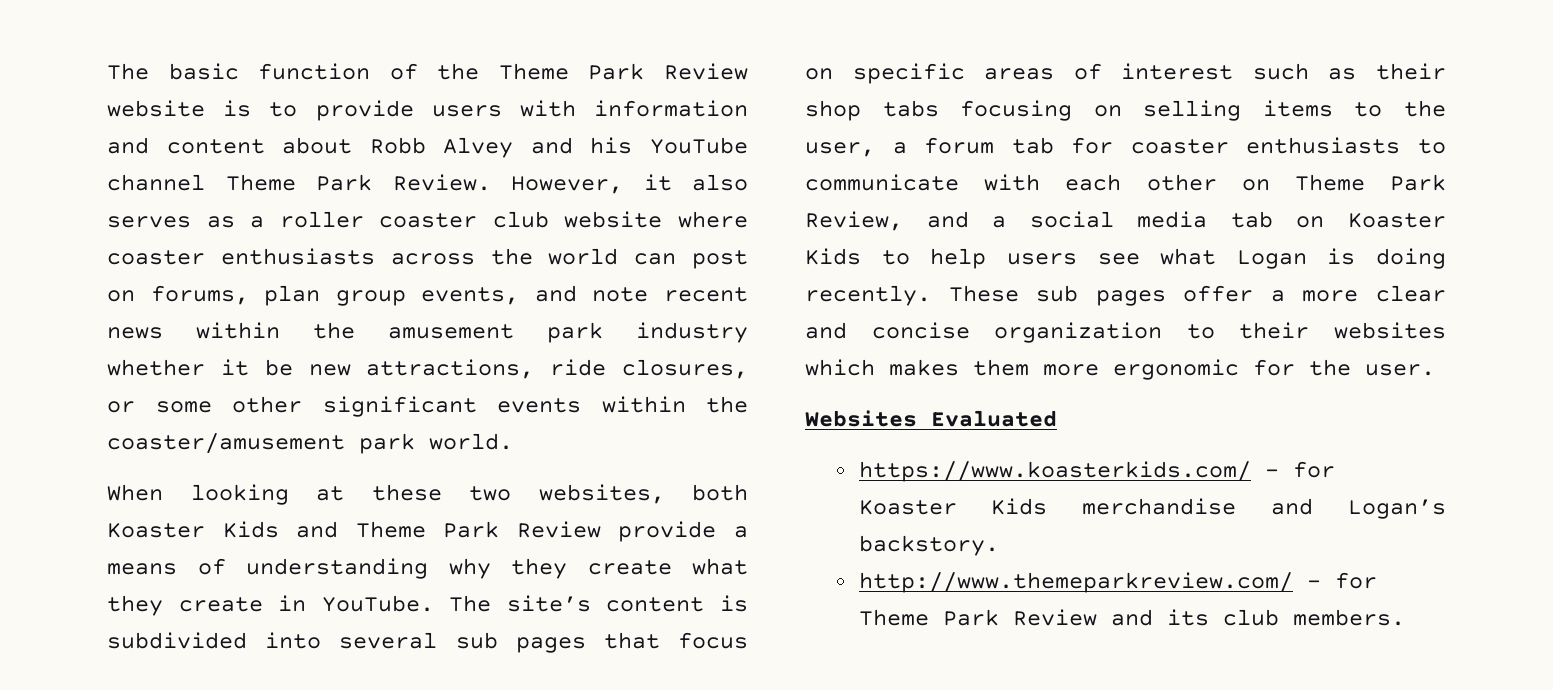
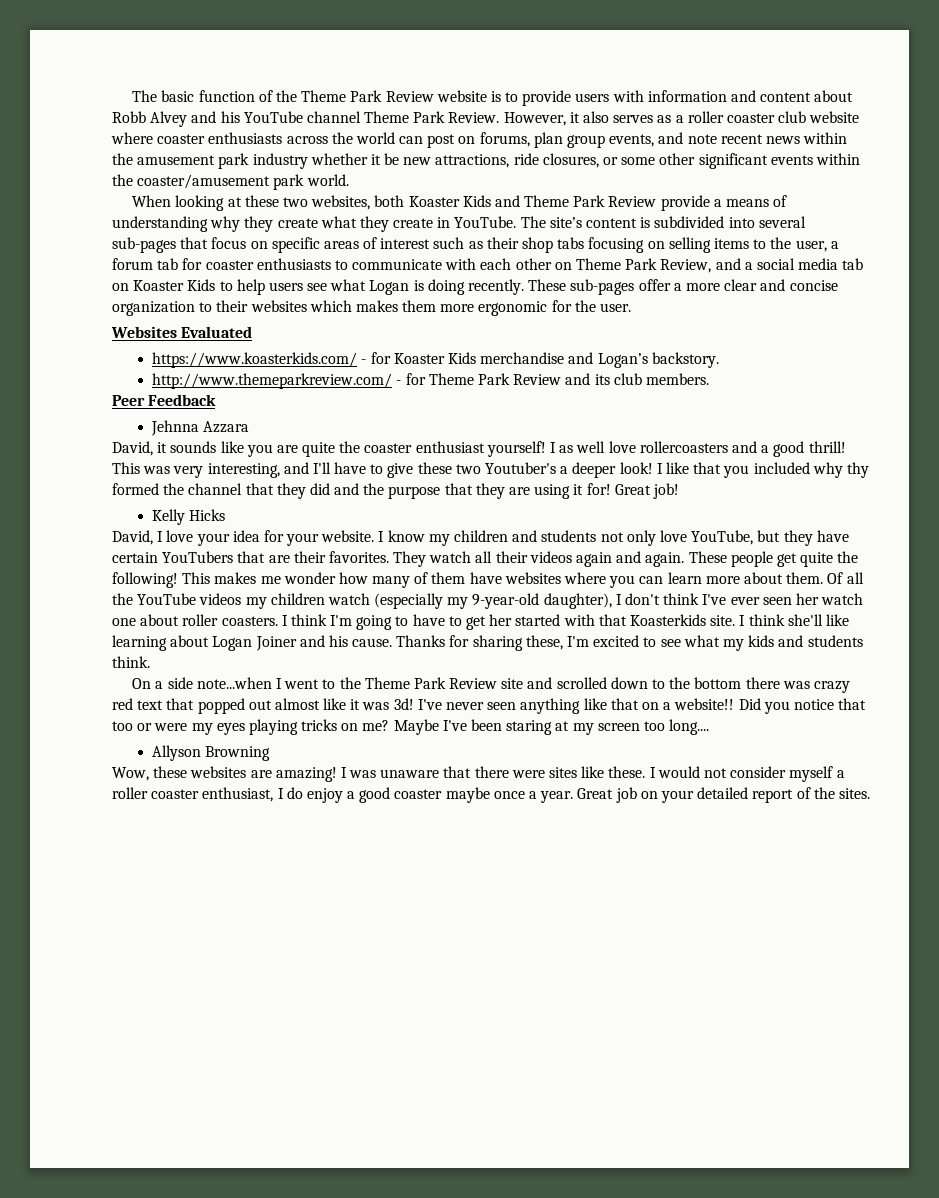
- The site’s content is subdivided into several sub pages that focus on specific areas of interest such as their shop tabs focusing on selling items to the user, a forum tab for coaster enthusiasts to communicate with each other on Theme Park Review, and a social media tab on Koaster Kids to help users see what Logan is doing recently.
+ The site’s content is subdivided into several sub-pages that focus on specific areas of interest such as their shop tabs focusing on selling items to the user, a forum tab for coaster enthusiasts to communicate with each other on Theme Park Review, and a social media tab on Koaster Kids to help users see what Logan is doing recently.
- These sub pages offer a more clear and concise organization to their websites which makes them more ergonomic for the user.
+ These sub-pages offer a more clear and concise organization to their websites which makes them more ergonomic for the user.
+ Peer Feedback
+ Jehnna Azzara
+ David, it sounds like you are quite the coaster enthusiast yourself! I as well love rollercoasters and a good thrill! This was very interesting, and I'll have to give these two Youtuber's a deeper look! I like that you included why thy formed the channel that they did and the purpose that they are using it for! Great job!
+ Kelly Hicks
+ David, I love your idea for your website. I know my children and students not only love YouTube, but they have certain YouTubers that are their favorites. They watch all their videos again and again. These people get quite the following! This makes me wonder how many of them have websites where you can learn more about them. Of all the YouTube videos my children watch (especially my 9-year-old daughter), I don't think I've ever seen her watch one about roller coasters. I think I'm going to have to get her started with that Koasterkids site. I think she'll like learning about Logan Joiner and his cause. Thanks for sharing these, I'm excited to see what my kids and students think.
+ On a side note...when I went to the Theme Park Review site and scrolled down to the bottom there was crazy red text that popped out almost like it was 3d! I've never seen anything like that on a website!! Did you notice that too or were my eyes playing tricks on me? Maybe I've been staring at my screen too long....
+ Allyson Browning
+ Wow, these websites are amazing! I was unaware that there were sites like these. I would not consider myself a roller coaster enthusiast, I do enjoy a good coaster maybe once a year. Great job on your detailed report of the sites.

